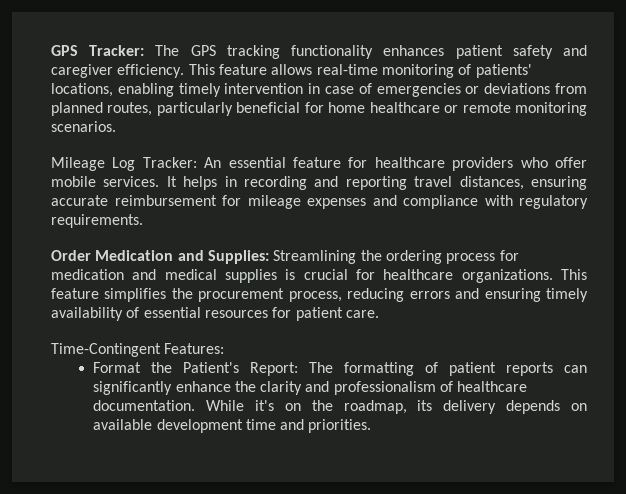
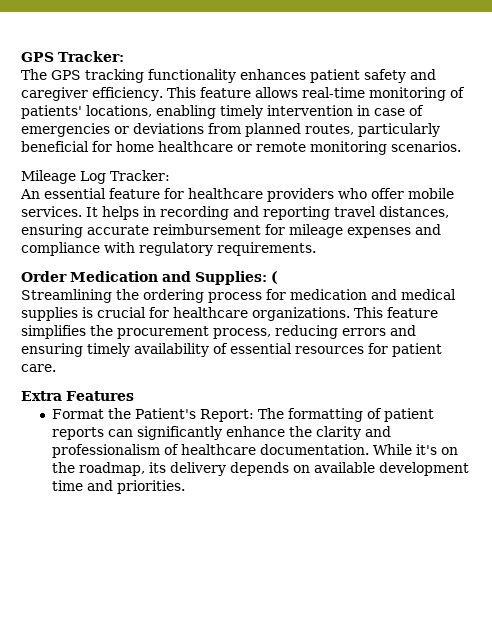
- GPS Tracker: The GPS tracking functionality enhances patient safety and caregiver efficiency.
+ GPS Tracker:
+ The GPS tracking functionality enhances patient safety and caregiver efficiency.
- Mileage Log Tracker: An essential feature for healthcare providers who offer mobile services.
+ Mileage Log Tracker:
+ An essential feature for healthcare providers who offer mobile services.
- Order Medication and Supplies: Streamlining the ordering process for medication and medical supplies is crucial for healthcare organizations.
+ Order Medication and Supplies: (
+ Streamlining the ordering process for medication and medical supplies is crucial for healthcare organizations.
- Time-Contingent Features:
+ Extra Features

